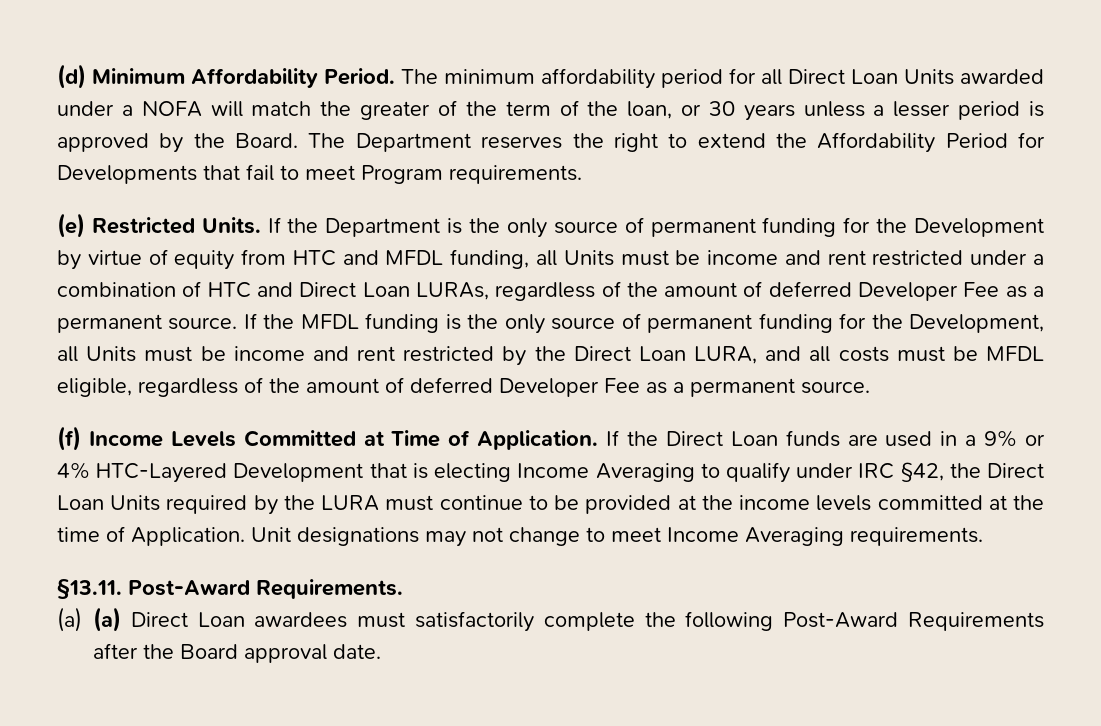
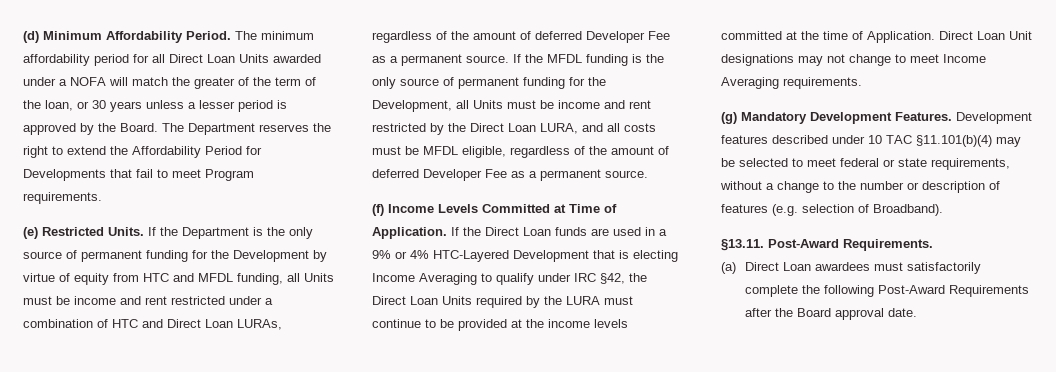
- Unit designations may not change to meet Income Averaging requirements.
+ Direct Loan Unit designations may not change to meet Income Averaging requirements.
+ (g) Mandatory Development Features. Development features described under 10 TAC §11.101(b)(4) may be selected to meet federal or state requirements, without a change to the number or description of features (e.g. selection of Broadband).
- (a) (a) Direct Loan awardees must satisfactorily complete the following Post-Award Requirements after the Board approval date.
+ (a) Direct Loan awardees must satisfactorily complete the following Post-Award Requirements after the Board approval date.

